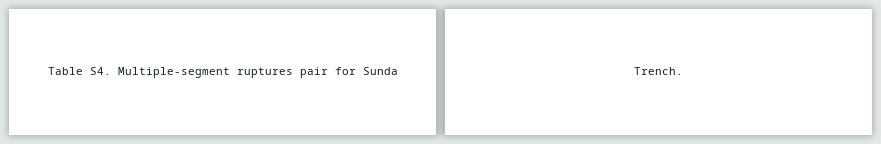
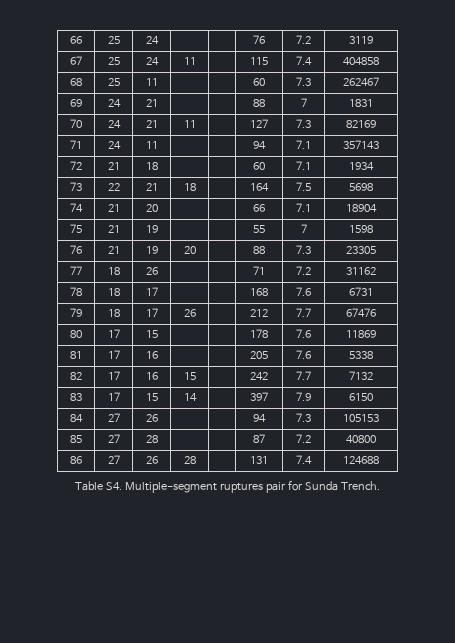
+ 66 | 25 | 24 | | | 76 | 7.2 | 3119
+ 67 | 25 | 24 | 11 | | 115 | 7.4 | 404858
+ 68 | 25 | 11 | | | 60 | 7.3 | 262467
+ 69 | 24 | 21 | | | 88 | 7 | 1831
+ 70 | 24 | 21 | 11 | | 127 | 7.3 | 82169
+ 71 | 24 | 11 | | | 94 | 7.1 | 357143
+ 72 | 21 | 18 | | | 60 | 7.1 | 1934
+ 73 | 22 | 21 | 18 | | 164 | 7.5 | 5698
+ 74 | 21 | 20 | | | 66 | 7.1 | 18904
+ 75 | 21 | 19 | | | 55 | 7 | 1598
+ 76 | 21 | 19 | 20 | | 88 | 7.3 | 23305
+ 77 | 18 | 26 | | | 71 | 7.2 | 31162
+ 78 | 18 | 17 | | | 168 | 7.6 | 6731
+ 79 | 18 | 17 | 26 | | 212 | 7.7 | 67476
+ 80 | 17 | 15 | | | 178 | 7.6 | 11869
+ 81 | 17 | 16 | | | 205 | 7.6 | 5338
+ 82 | 17 | 16 | 15 | | 242 | 7.7 | 7132
+ 83 | 17 | 15 | 14 | | 397 | 7.9 | 6150
+ 84 | 27 | 26 | | | 94 | 7.3 | 105153
+ 85 | 27 | 28 | | | 87 | 7.2 | 40800
+ 86 | 27 | 26 | 28 | | 131 | 7.4 | 124688

